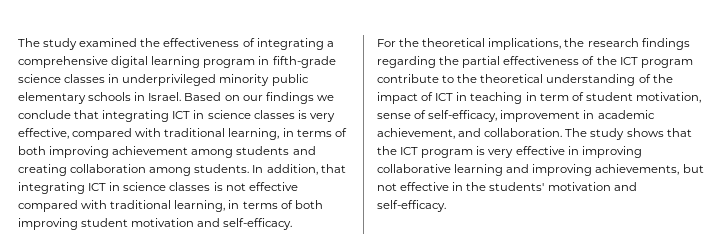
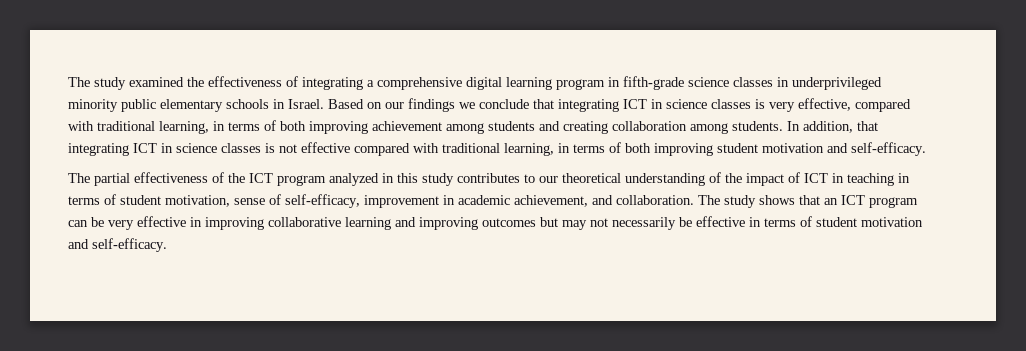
- For the theoretical implications, the research findings regarding the partial effectiveness of the ICT program contribute to the theoretical understanding of the impact of ICT in teaching in term of student motivation, sense of self-efficacy, improvement in academic achievement, and collaboration.
+ The partial effectiveness of the ICT program analyzed in this study contributes to our theoretical understanding of the impact of ICT in teaching in terms of student motivation, sense of self-efficacy, improvement in academic achievement, and collaboration.
- The study shows that the ICT program is very effective in improving collaborative learning and improving achievements, but not effective in the students' motivation and self-efficacy.
+ The study shows that an ICT program can be very effective in improving collaborative learning and improving outcomes but may not necessarily be effective in terms of student motivation and self-efficacy.

